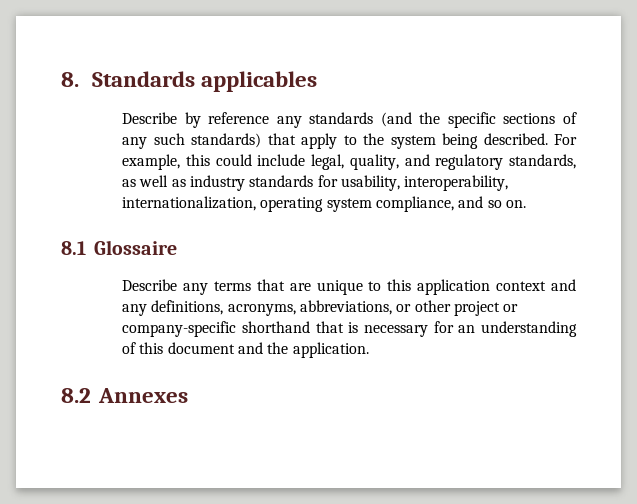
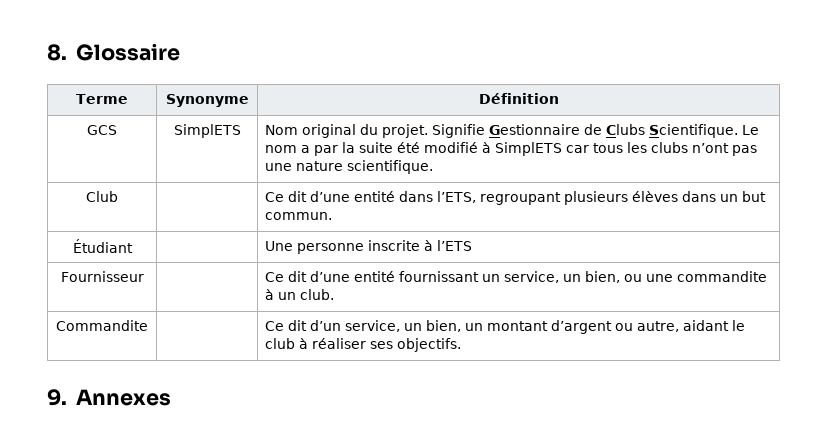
- 8. Standards applicables
- Describe by reference any standards (and the specific sections of any such standards) that apply to the system being described. For example, this could include legal, quality, and regulatory standards, as well as industry standards for usability, interoperability, internationalization, operating system compliance, and so on.
- 8.1 Glossaire
- Describe any terms that are unique to this application context and any definitions, acronyms, abbreviations, or other project or company-specific shorthand that is necessary for an understanding of this document and the application.
- 8.2 Annexes
+ 8. Glossaire
+ Terme | Synonyme | Définition
+ GCS | SimplETS | Nom original du projet. Signifie Gestionnaire de Clubs Scientifique. Le nom a par la suite été modifié à SimplETS car tous les clubs n’ont pas une nature scientifique.
+ Club | | Ce dit d’une entité dans l’ETS, regroupant plusieurs élèves dans un but commun.
+ Étudiant | | Une personne inscrite à l’ETS
+ Fournisseur | | Ce dit d’une entité fournissant un service, un bien, ou une commandite à un club.
+ Commandite | | Ce dit d’un service, un bien, un montant d’argent ou autre, aidant le club à réaliser ses objectifs.
+ 9. Annexes

